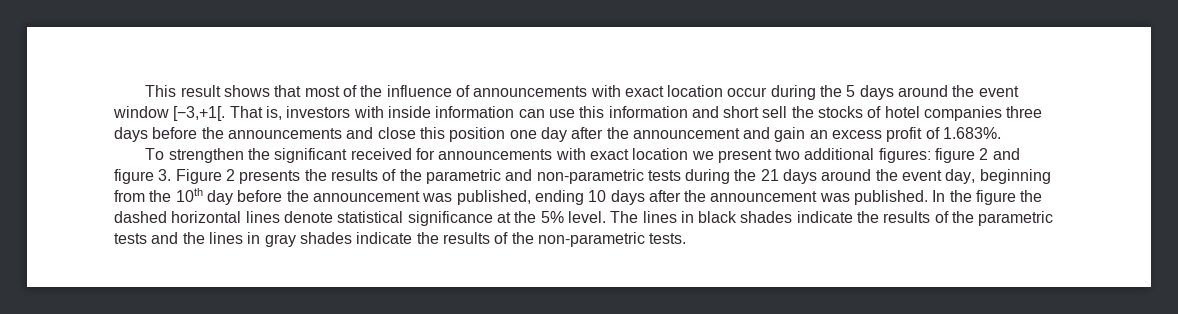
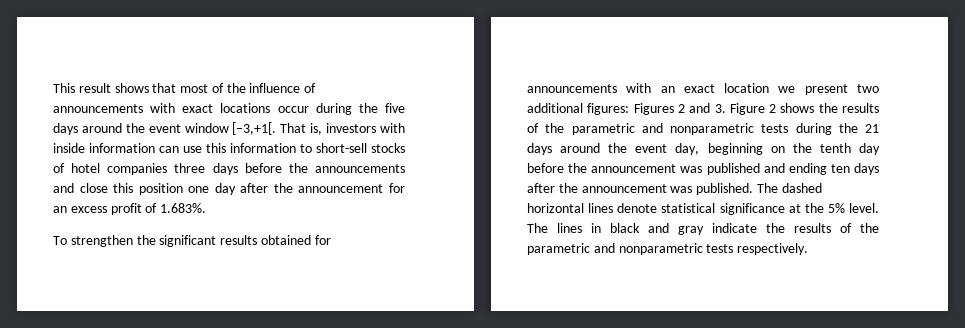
- This result shows that most of the influence of announcements with exact location occur during the 5 days around the event window [−3,+1[.
+ This result shows that most of the influence of announcements with exact locations occur during the five days around the event window [−3,+1[.
- That is, investors with inside information can use this information and short sell the stocks of hotel companies three days before the announcements and close this position one day after the announcement and gain an excess profit of 1.683%.
+ That is, investors with inside information can use this information to short-sell stocks of hotel companies three days before the announcements and close this position one day after the announcement for an excess profit of 1.683%.
- To strengthen the significant received for announcements with exact location we present two additional figures: figure 2 and figure 3. Figure 2 presents the results of the parametric and non-parametric tests during the 21 days around the event day, beginning from the 10th day before the announcement was published, ending 10 days after the announcement was published.
+ To strengthen the significant results obtained for announcements with an exact location we present two additional figures: Figures 2 and 3. Figure 2 shows the results of the parametric and nonparametric tests during the 21 days around the event day, beginning on the tenth day before the announcement was published and ending ten days after the announcement was published.
- In the figure the dashed horizontal lines denote statistical significance at the 5% level.
+ The dashed horizontal lines denote statistical significance at the 5% level.
- The lines in black shades indicate the results of the parametric tests and the lines in gray shades indicate the results of the non-parametric tests.
+ The lines in black and gray indicate the results of the parametric and nonparametric tests respectively.

